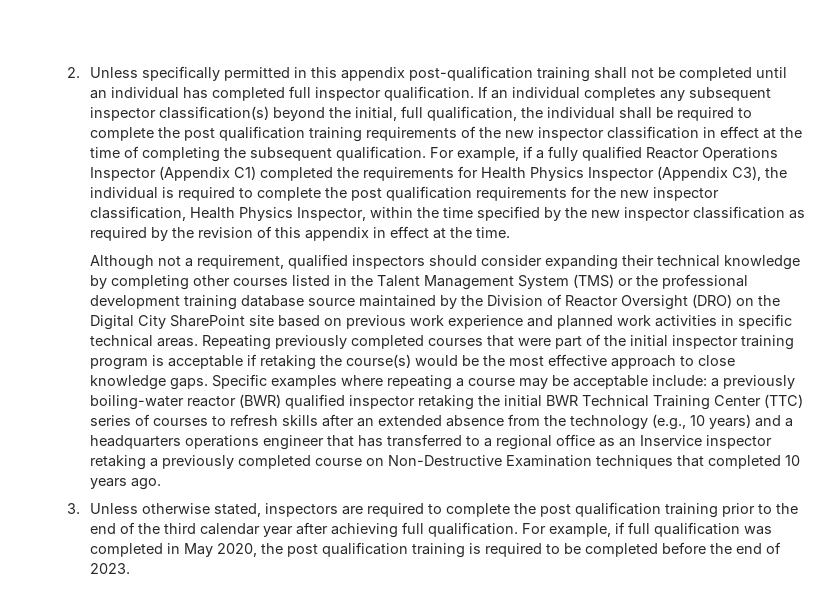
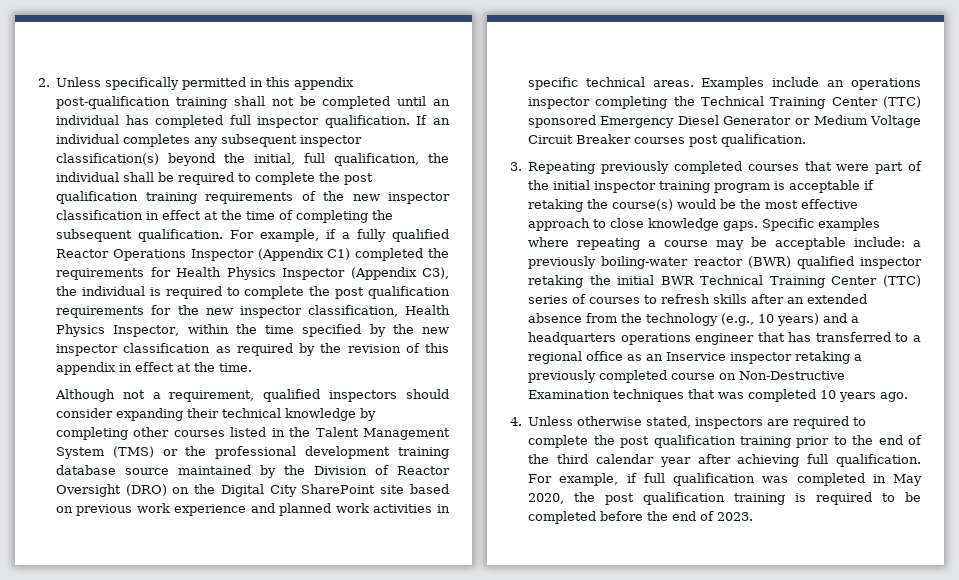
- Repeating previously completed courses that were part of the initial inspector training program is acceptable if retaking the course(s) would be the most effective approach to close knowledge gaps.
+ Examples include an operations inspector completing the Technical Training Center (TTC) sponsored Emergency Diesel Generator or Medium Voltage Circuit Breaker courses post qualification.
+ 3. Repeating previously completed courses that were part of the initial inspector training program is acceptable if retaking the course(s) would be the most effective approach to close knowledge gaps.
- a previously boiling-water reactor (BWR) qualified inspector retaking the initial BWR Technical Training Center (TTC) series of courses to refresh skills after an extended absence from the technology (e.g., 10 years) and a headquarters operations engineer that has transferred to a regional office as an Inservice inspector retaking a previously completed course on Non-Destructive Examination techniques that completed 10 years ago.
+ a previously boiling-water reactor (BWR) qualified inspector retaking the initial BWR Technical Training Center (TTC) series of courses to refresh skills after an extended absence from the technology (e.g., 10 years) and a headquarters operations engineer that has transferred to a regional office as an Inservice inspector retaking a previously completed course on Non-Destructive Examination techniques that was completed 10 years ago.
- 3. Unless otherwise stated, inspectors are required to complete the post qualification training prior to the end of the third calendar year after achieving full qualification.
+ 4. Unless otherwise stated, inspectors are required to complete the post qualification training prior to the end of the third calendar year after achieving full qualification.

